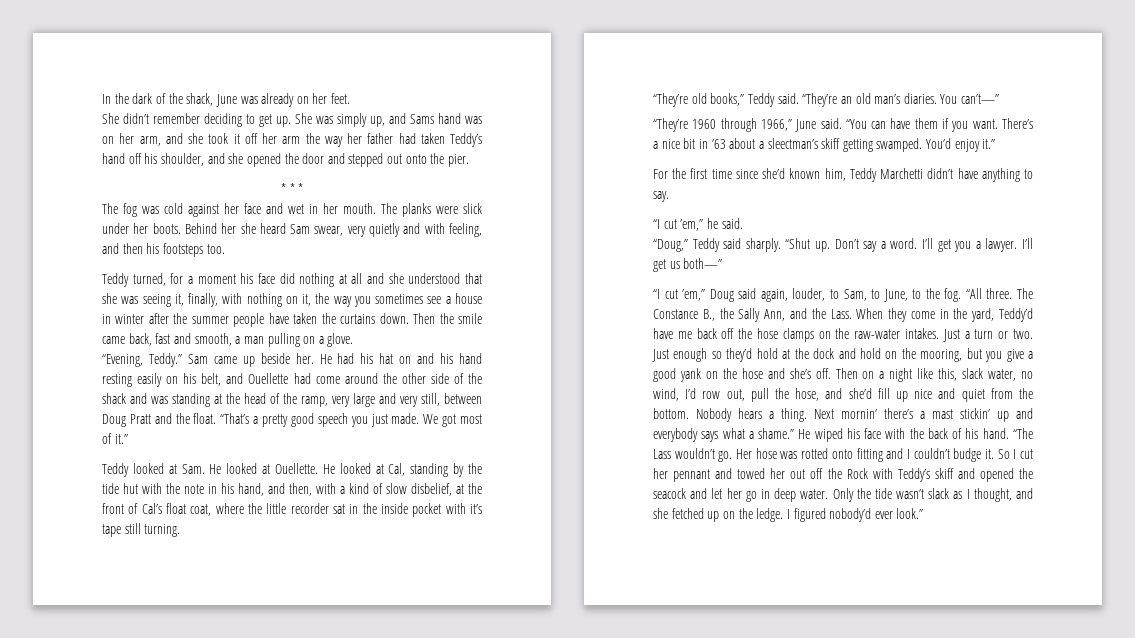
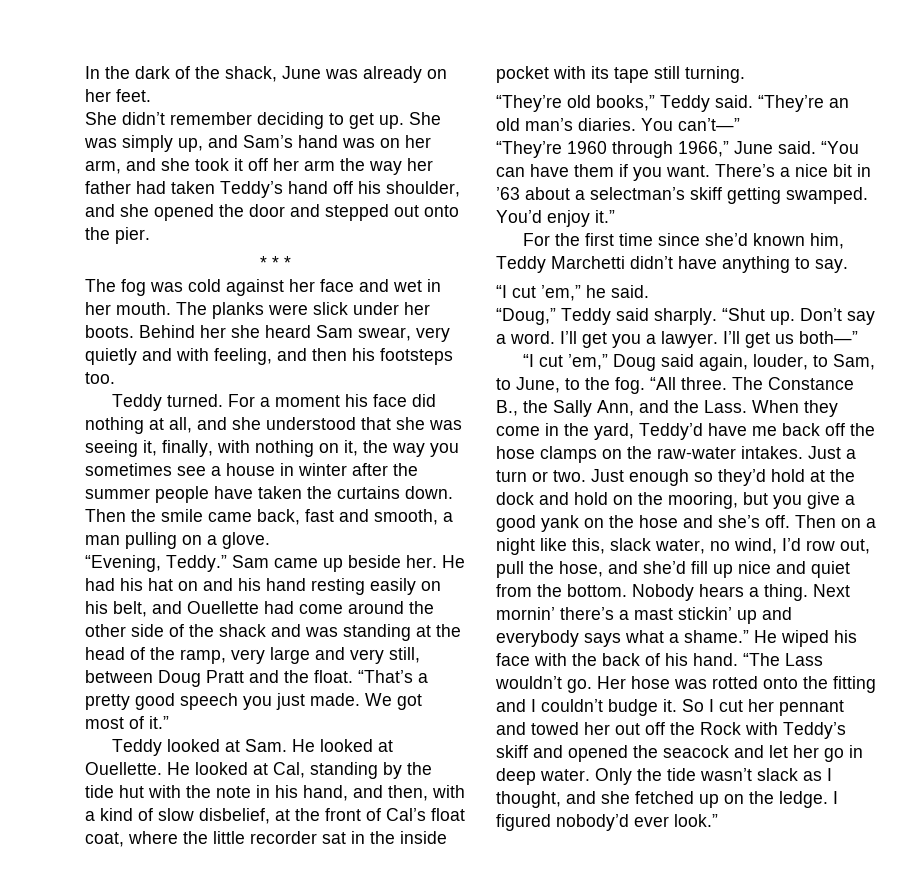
- She was simply up, and Sams hand was on her arm, and she took it off her arm the way her father had taken Teddy’s hand off his shoulder, and she opened the door and stepped out onto the pier.
+ She was simply up, and Sam’s hand was on her arm, and she took it off her arm the way her father had taken Teddy’s hand off his shoulder, and she opened the door and stepped out onto the pier.
- Teddy turned, for a moment his face did nothing at all and she understood that she was seeing it, finally, with nothing on it, the way you sometimes see a house in winter after the summer people have taken the curtains down.
+ Teddy turned. For a moment his face did nothing at all, and she understood that she was seeing it, finally, with nothing on it, the way you sometimes see a house in winter after the summer people have taken the curtains down.
- He looked at Cal, standing by the tide hut with the note in his hand, and then, with a kind of slow disbelief, at the front of Cal’s float coat, where the little recorder sat in the inside pocket with it’s tape still turning.
+ He looked at Cal, standing by the tide hut with the note in his hand, and then, with a kind of slow disbelief, at the front of Cal’s float coat, where the little recorder sat in the inside pocket with its tape still turning.
- There’s a nice bit in ’63 about a sleectman’s skiff getting swamped.
+ There’s a nice bit in ’63 about a selectman’s skiff getting swamped.
- Her hose was rotted onto fitting and I couldn’t budge it.
+ Her hose was rotted onto the fitting and I couldn’t budge it.

